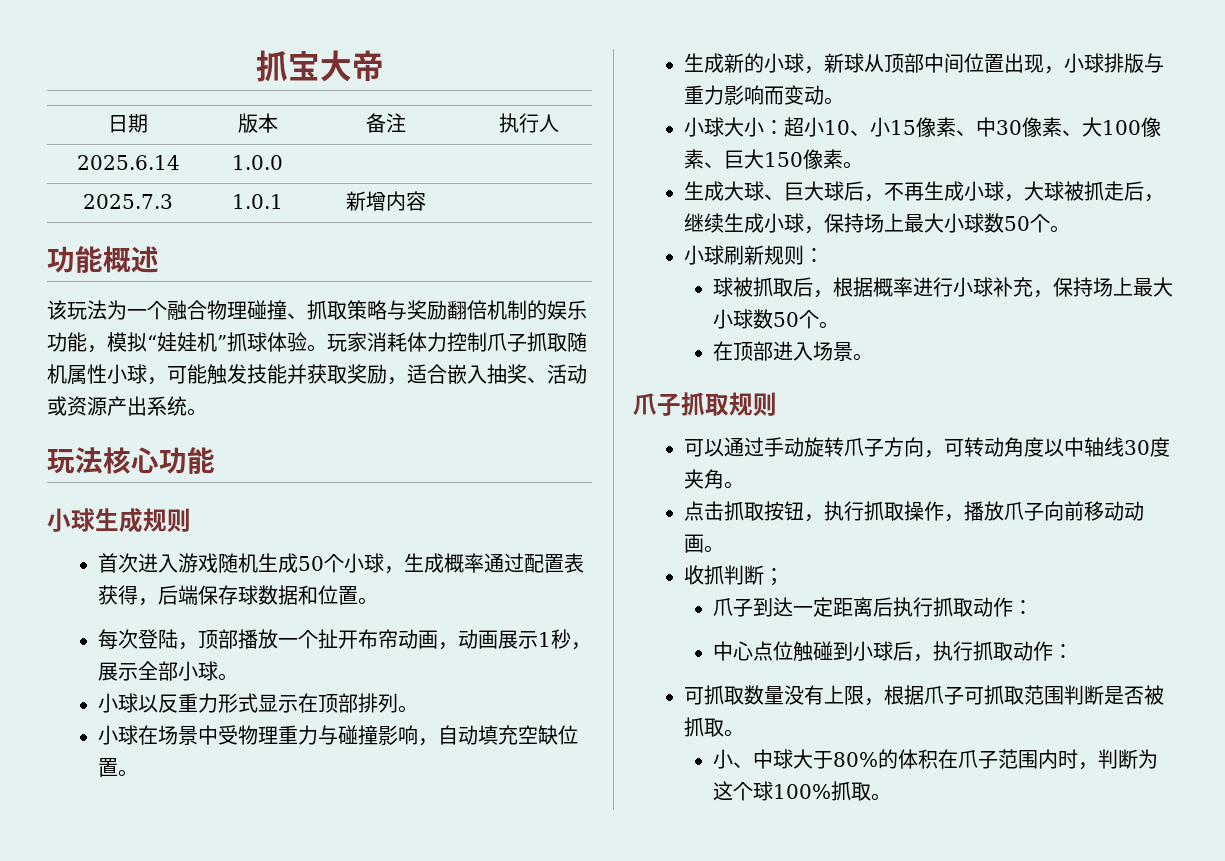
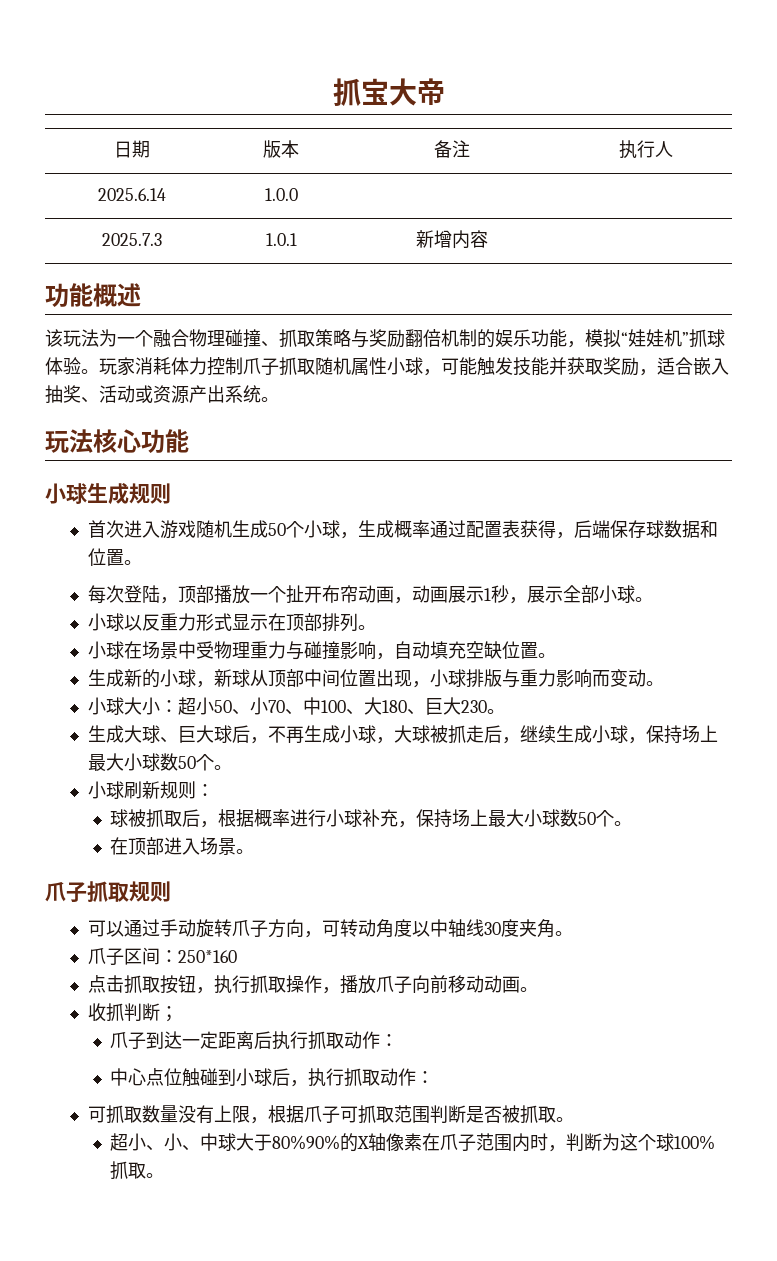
- 小球大小：超小10、小15像素、中30像素、大100像素、巨大150像素。
+ 小球大小：超小50、小70、中100、大180、巨大230。
+ 爪子区间：250*160
- 小、中球大于80%的体积在爪子范围内时，判断为这个球100%抓取。
+ 超小、小、中球大于80%90%的X轴像素在爪子范围内时，判断为这个球100%抓取。

